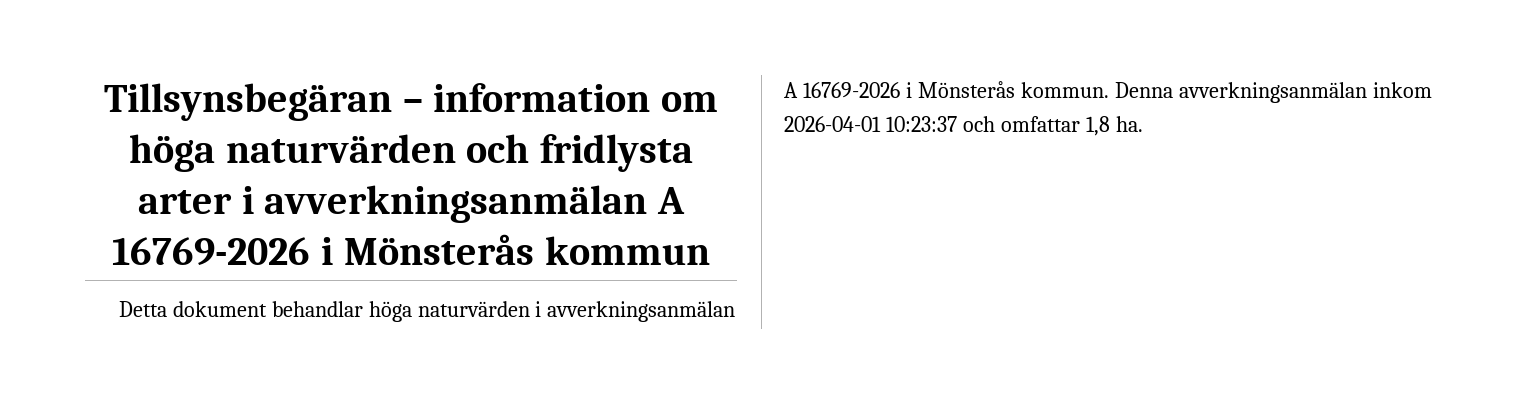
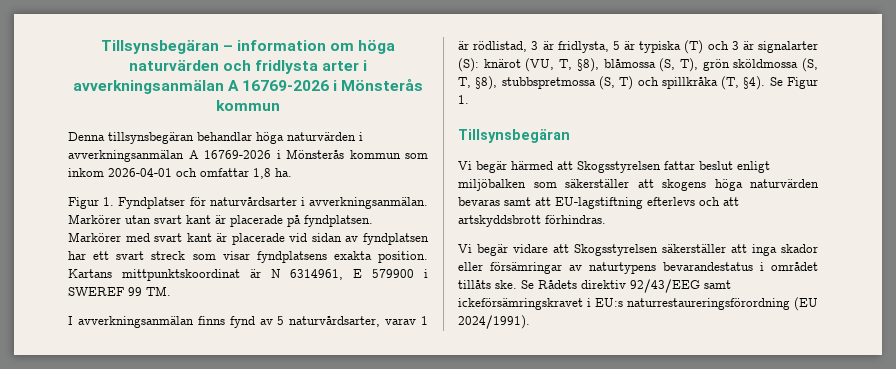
- Detta dokument behandlar höga naturvärden i avverkningsanmälan A 16769-2026 i Mönsterås kommun. Denna avverkningsanmälan inkom 2026-04-01 10:23:37 och omfattar 1,8 ha.
+ Denna tillsynsbegäran behandlar höga naturvärden i avverkningsanmälan A 16769-2026 i Mönsterås kommun som inkom 2026-04-01 och omfattar 1,8 ha.
+ Figur 1. Fyndplatser för naturvårdsarter i avverkningsanmälan. Markörer utan svart kant är placerade på fyndplatsen. Markörer med svart kant är placerade vid sidan av fyndplatsen har ett svart streck som visar fyndplatsens exakta position. Kartans mittpunktskoordinat är N 6314961, E 579900 i SWEREF 99 TM.
+ I avverkningsanmälan finns fynd av 5 naturvårdsarter, varav 1 är rödlistad, 3 är fridlysta, 5 är typiska (T) och 3 är signalarter (S): knärot (VU, T, §8), blåmossa (S, T), grön sköldmossa (S, T, §8), stubbspretmossa (S, T) och spillkråka (T, §4). Se Figur 1.
+ Tillsynsbegäran
+ Vi begär härmed att Skogsstyrelsen fattar beslut enligt miljöbalken som säkerställer att skogens höga naturvärden bevaras samt att EU-lagstiftning efterlevs och att artskyddsbrott förhindras.
+ Vi begär vidare att Skogsstyrelsen säkerställer att inga skador eller försämringar av naturtypens bevarandestatus i området tillåts ske. Se Rådets direktiv 92/43/EEG samt ickeförsämringskravet i EU:s naturrestaureringsförordning (EU 2024/1991).

